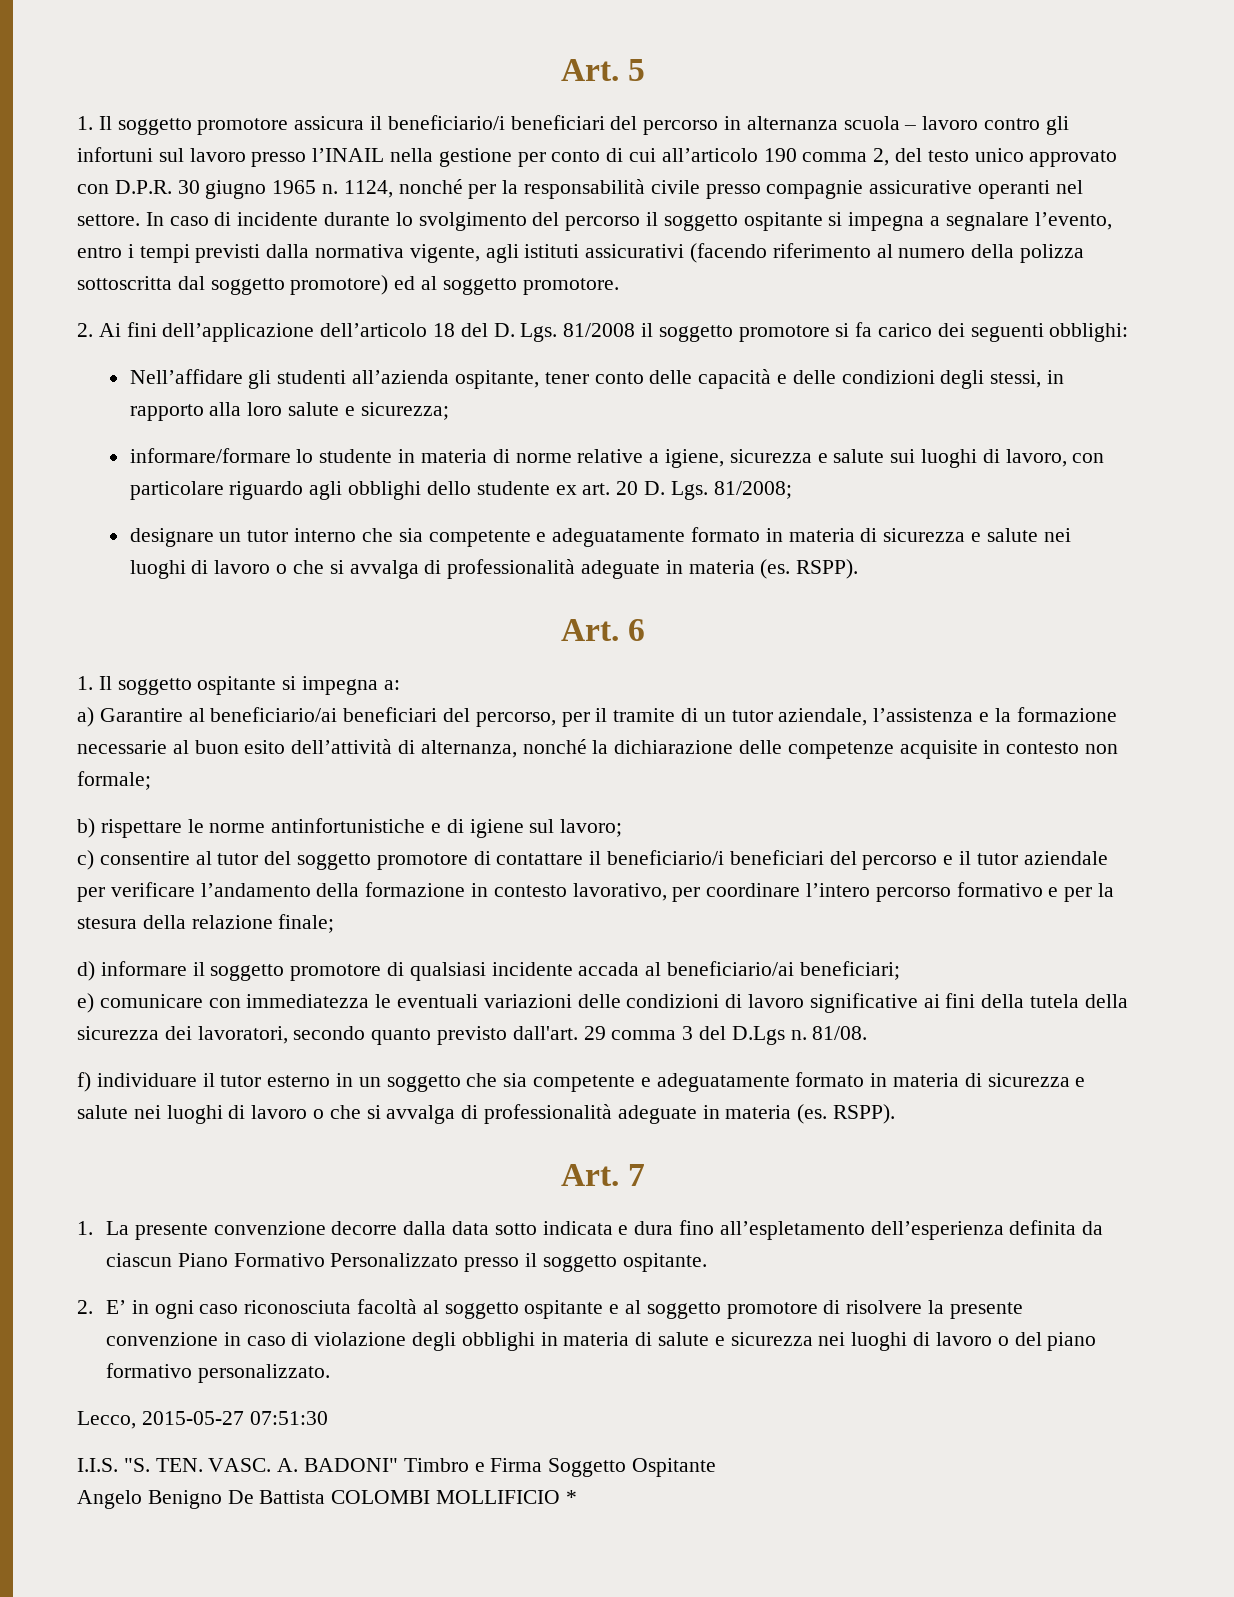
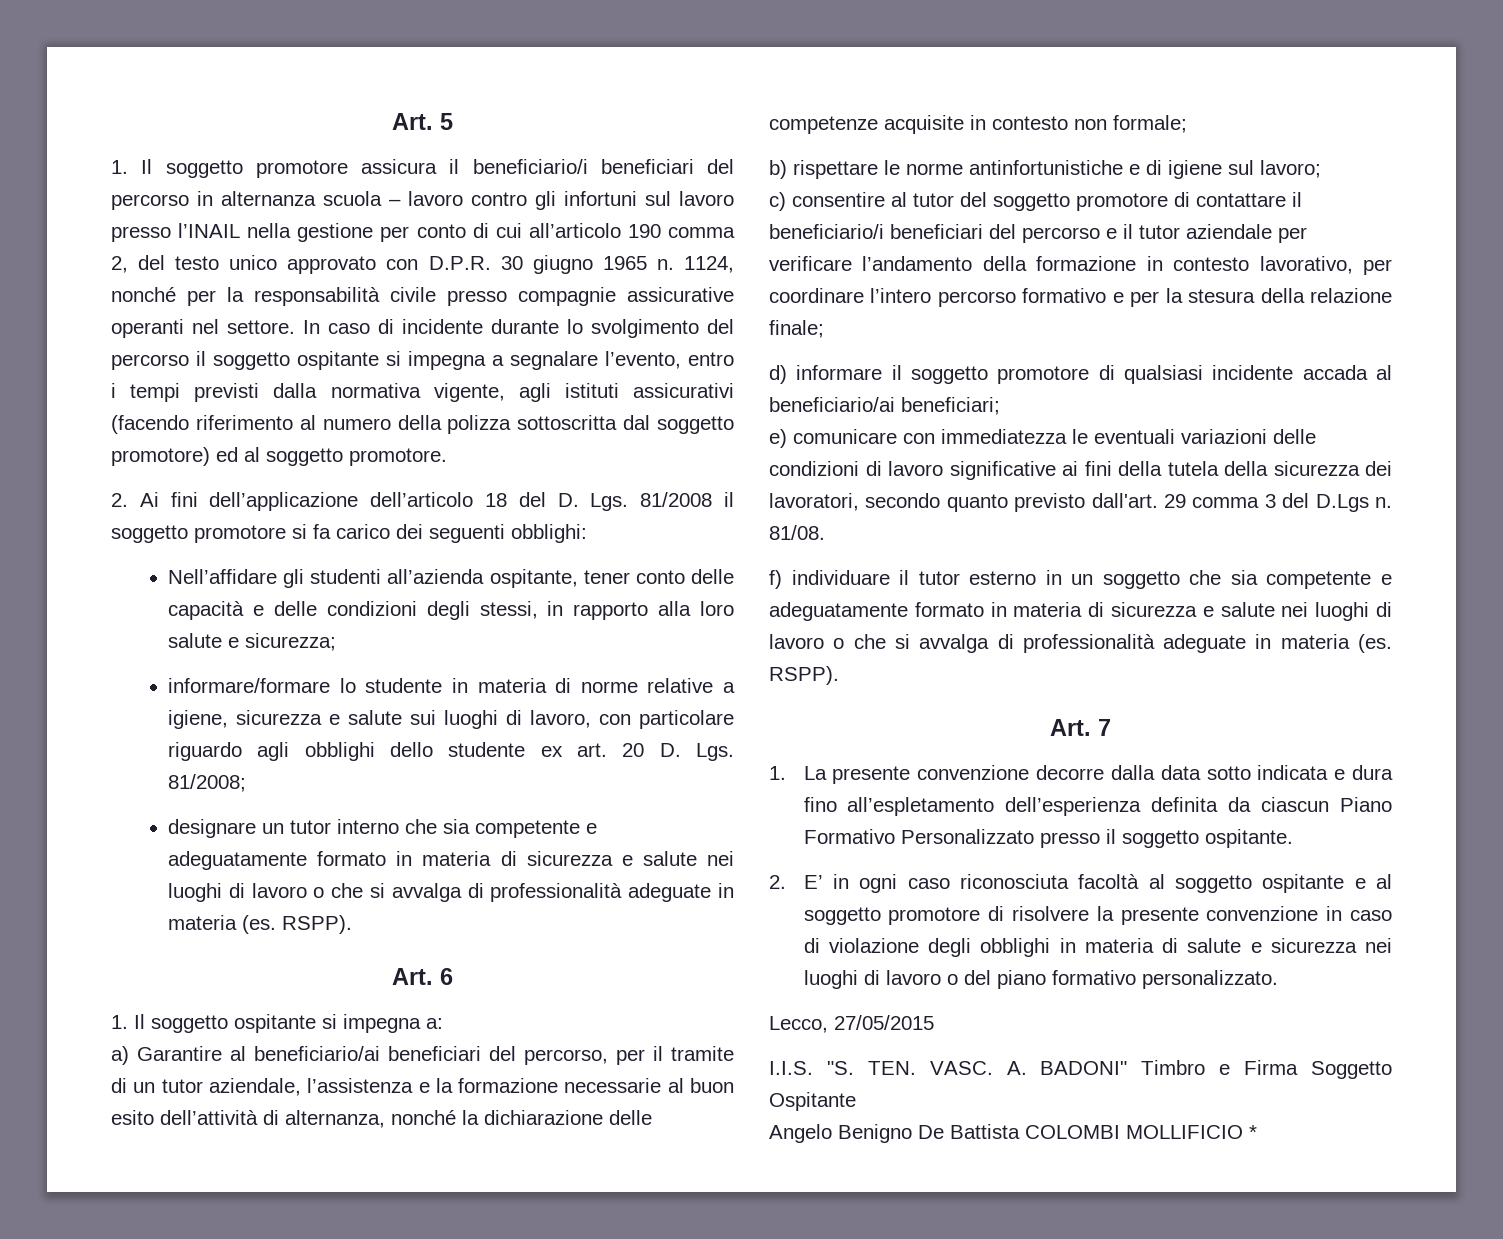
- Lecco, 2015-05-27 07:51:30
+ Lecco, 27/05/2015

